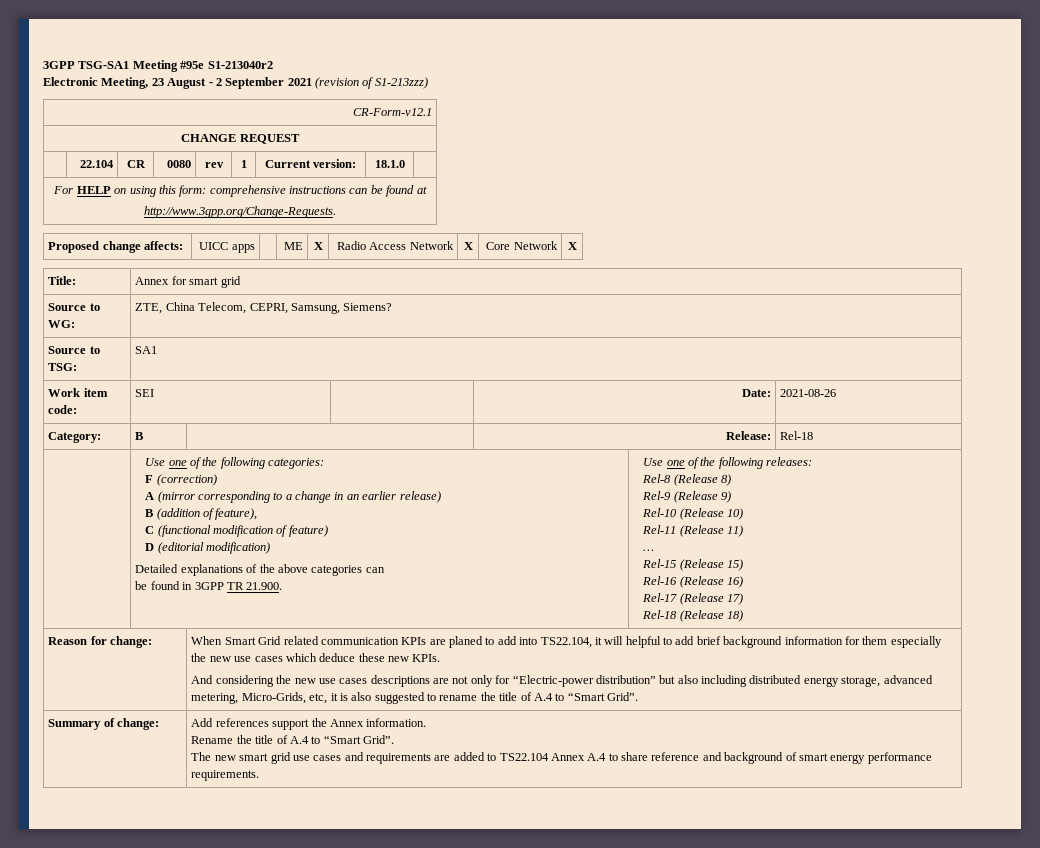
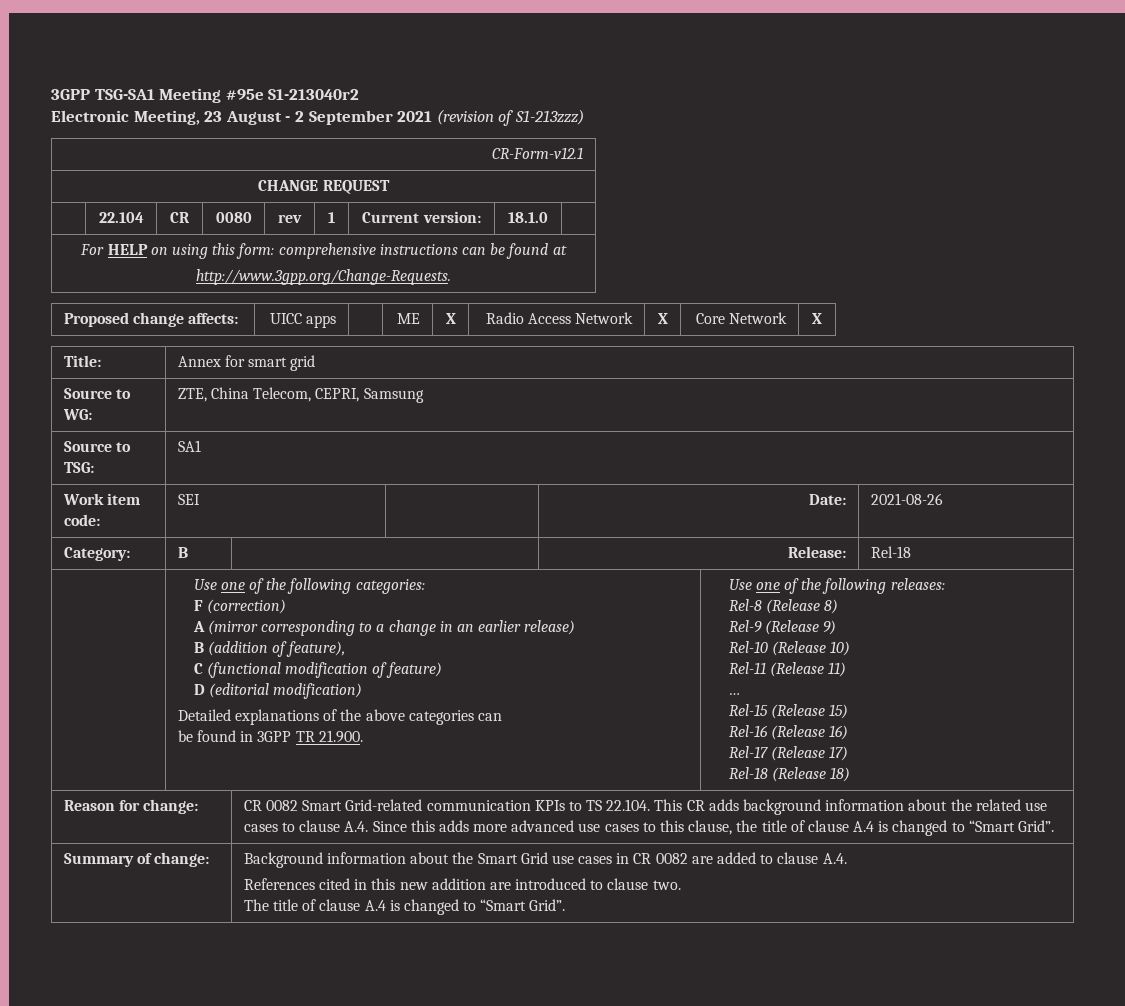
- Source to WG: | ZTE, China Telecom, CEPRI, Samsung, Siemens?
+ Source to WG: | ZTE, China Telecom, CEPRI, Samsung
- When Smart Grid related communication KPIs are planed to add into TS22.104, it will helpful to add brief background information for them especially the new use cases which deduce these new KPIs.
- And considering the new use cases descriptions are not only for “Electric-power distribution” but also including distributed energy storage, advanced metering, Micro-Grids, etc, it is also suggested to rename the title of A.4 to “Smart Grid”.
+ CR 0082 Smart Grid-related communication KPIs to TS 22.104. This CR adds background information about the related use cases to clause A.4. Since this adds more advanced use cases to this clause, the title of clause A.4 is changed to “Smart Grid”.
- Add references support the Annex information.
- Rename the title of A.4 to “Smart Grid”.
- The new smart grid use cases and requirements are added to TS22.104 Annex A.4 to share reference and background of smart energy performance requirements.
+ Background information about the Smart Grid use cases in CR 0082 are added to clause A.4.
+ References cited in this new addition are introduced to clause two.
+ The title of clause A.4 is changed to “Smart Grid”.

